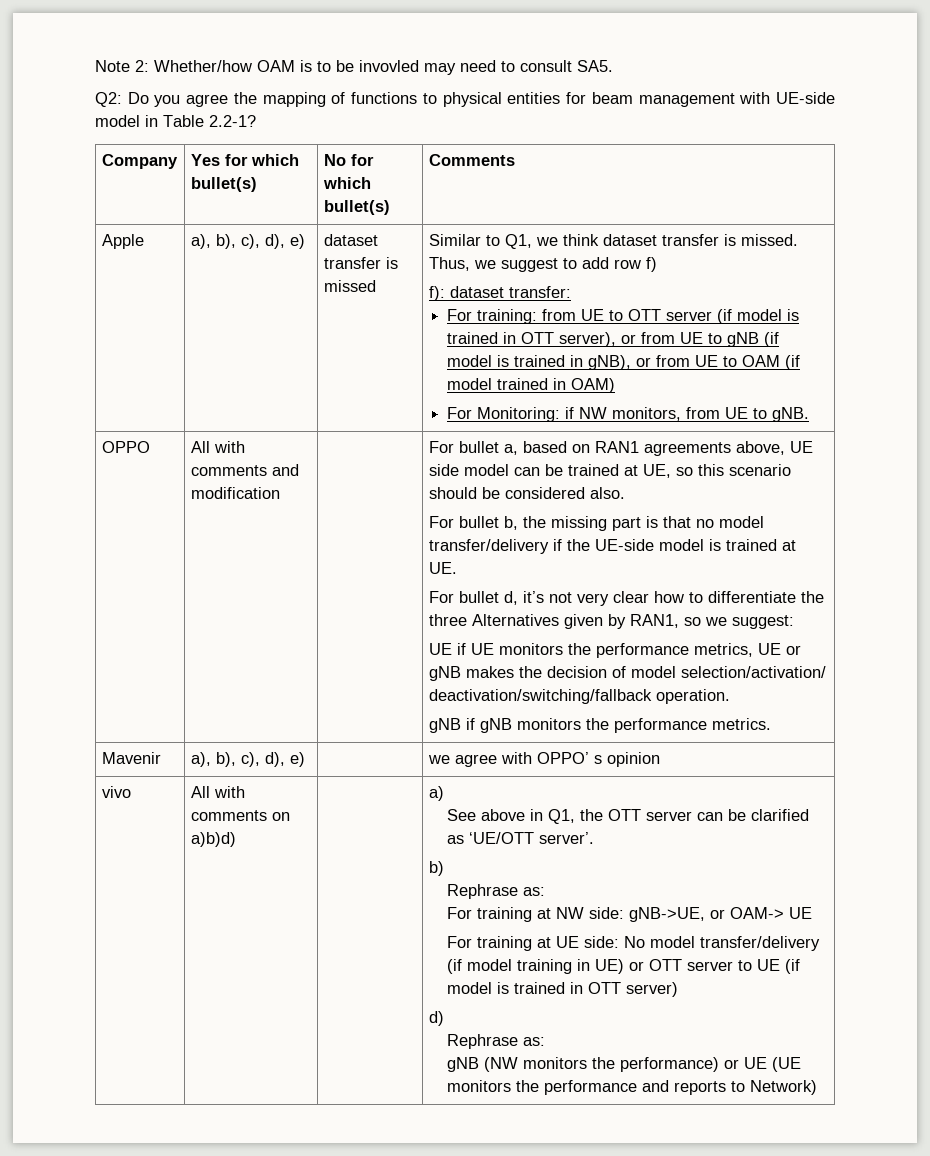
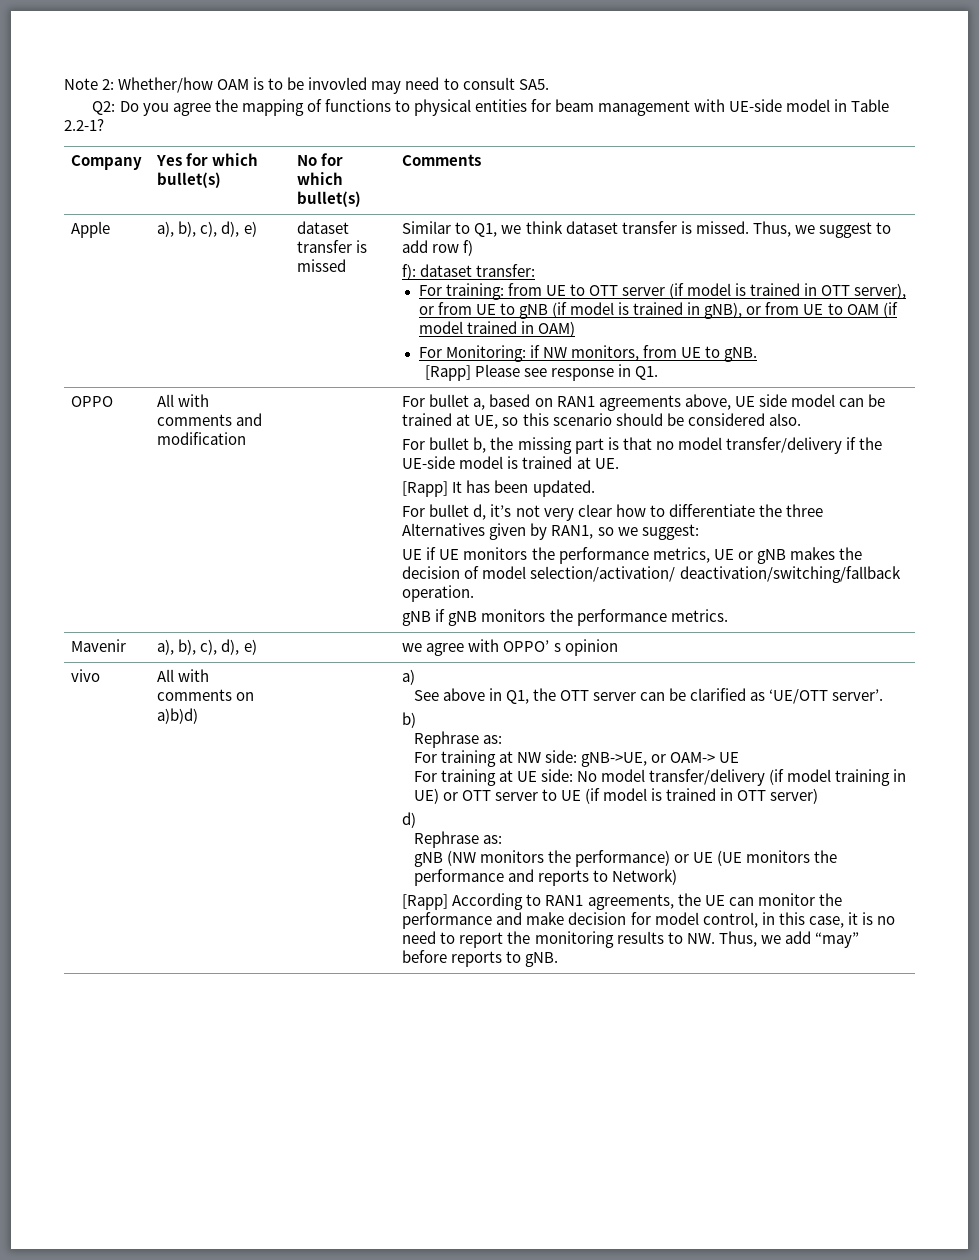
+ [Rapp] Please see response in Q1.
+ [Rapp] It has been updated.
+ [Rapp] According to RAN1 agreements, the UE can monitor the performance and make decision for model control, in this case, it is no need to report the monitoring results to NW. Thus, we add “may” before reports to gNB.

